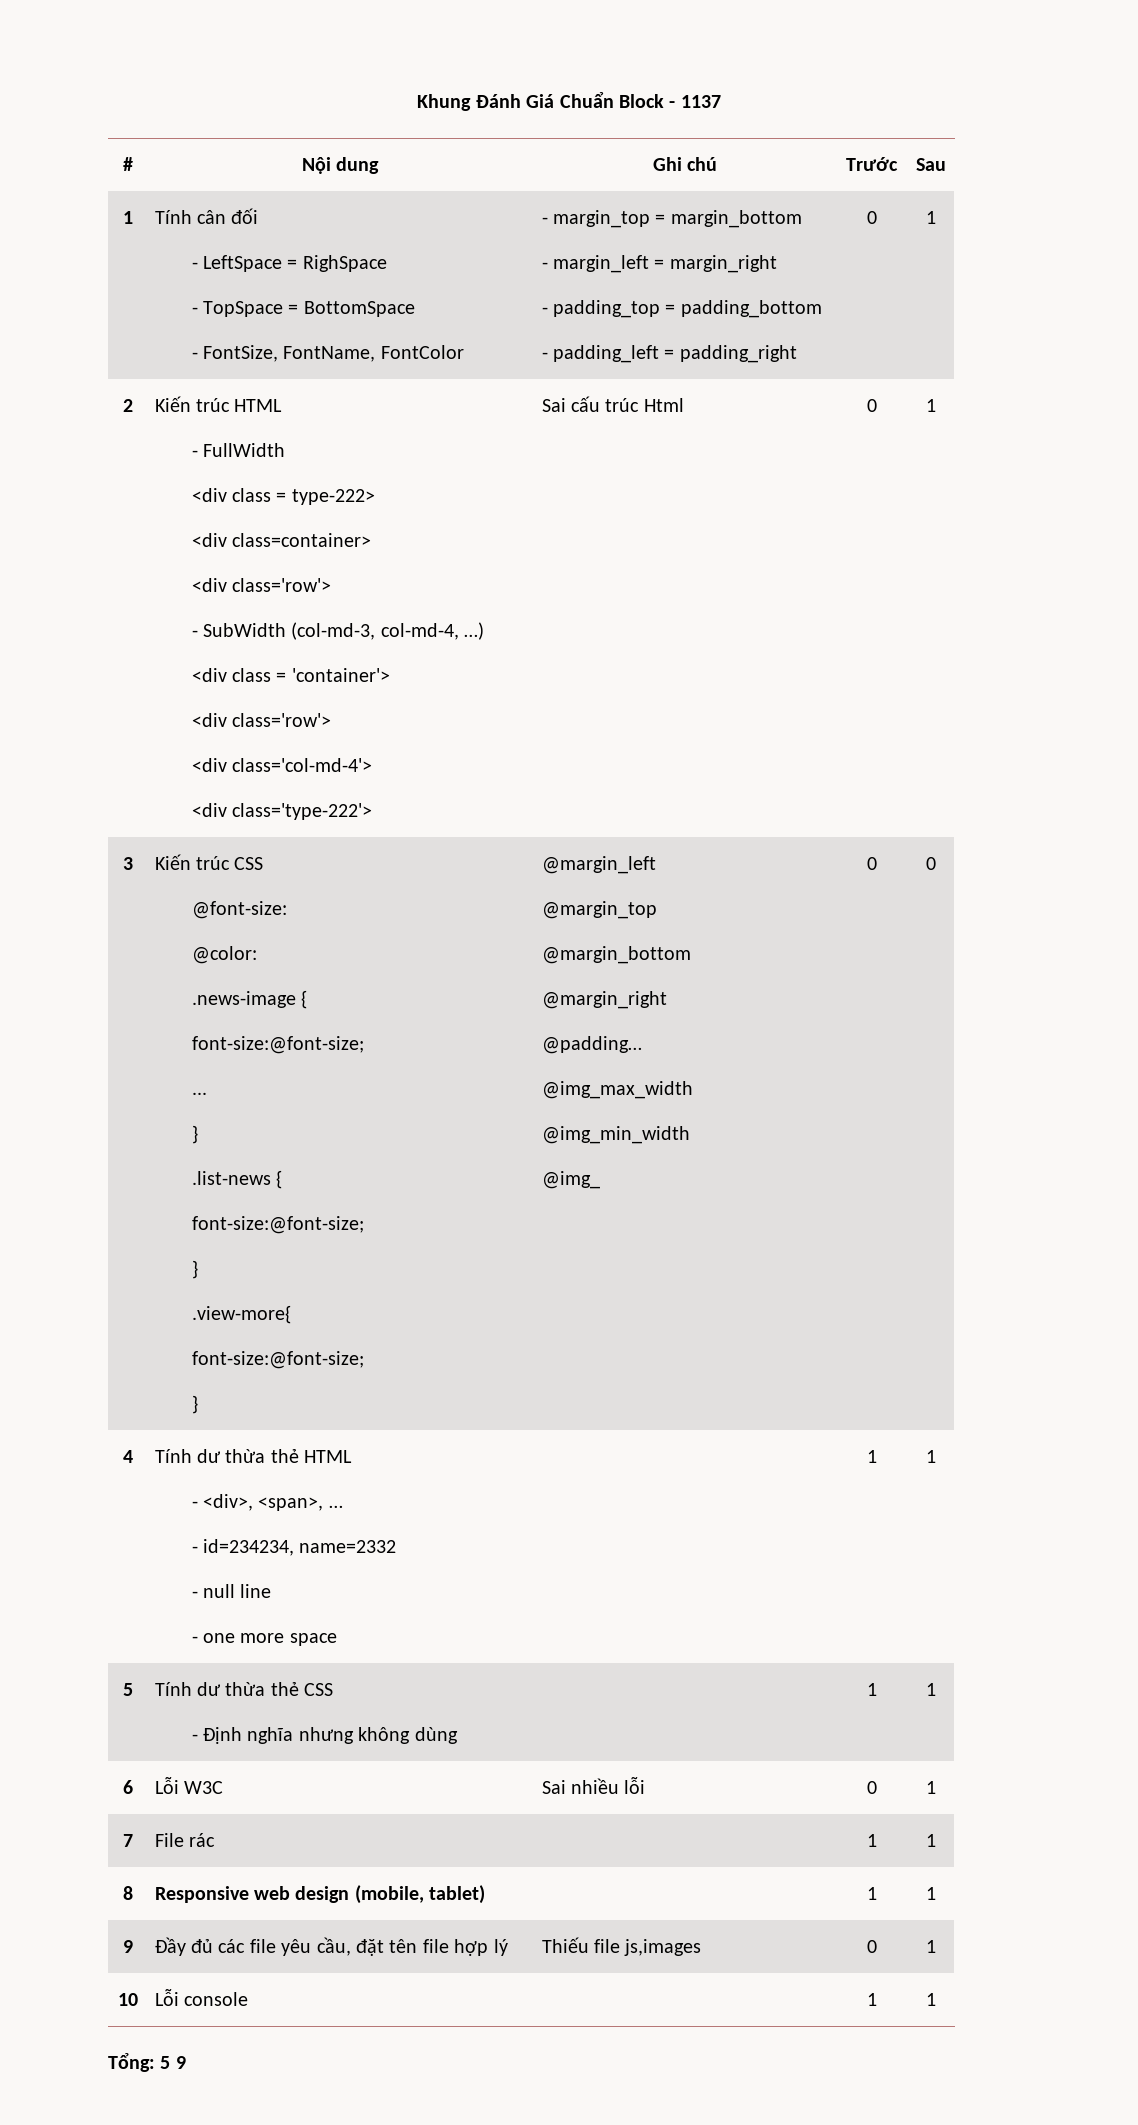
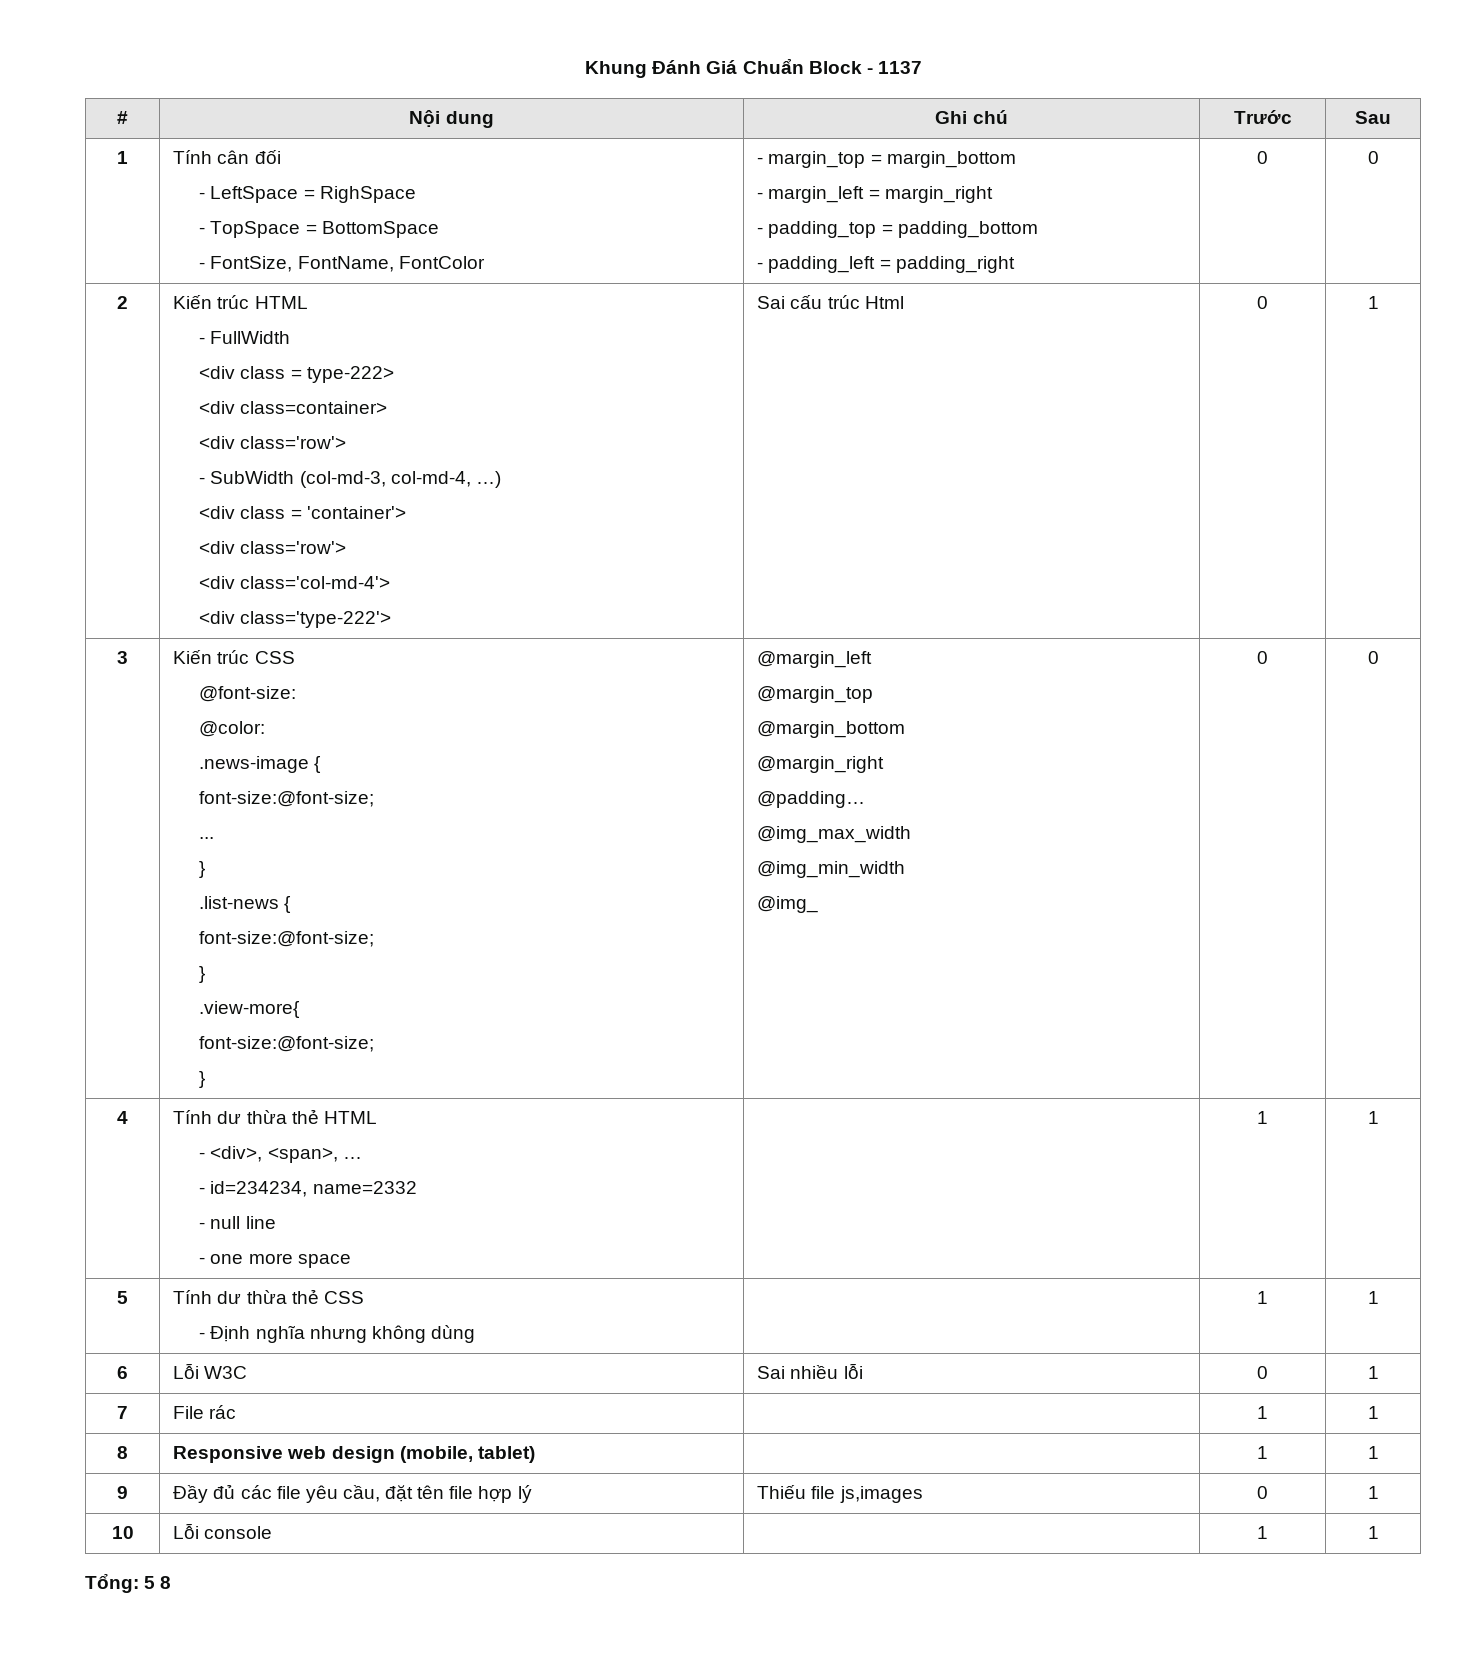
  1 | Tính cân đối
  - LeftSpace = RighSpace
  - TopSpace = BottomSpace
  - FontSize, FontName, FontColor | - margin_top = margin_bottom
  - margin_left = margin_right
  - padding_top = padding_bottom
- - padding_left = padding_right | 0 | 1
+ - padding_left = padding_right | 0 | 0
- Tổng: 5 9
+ Tổng: 5 8

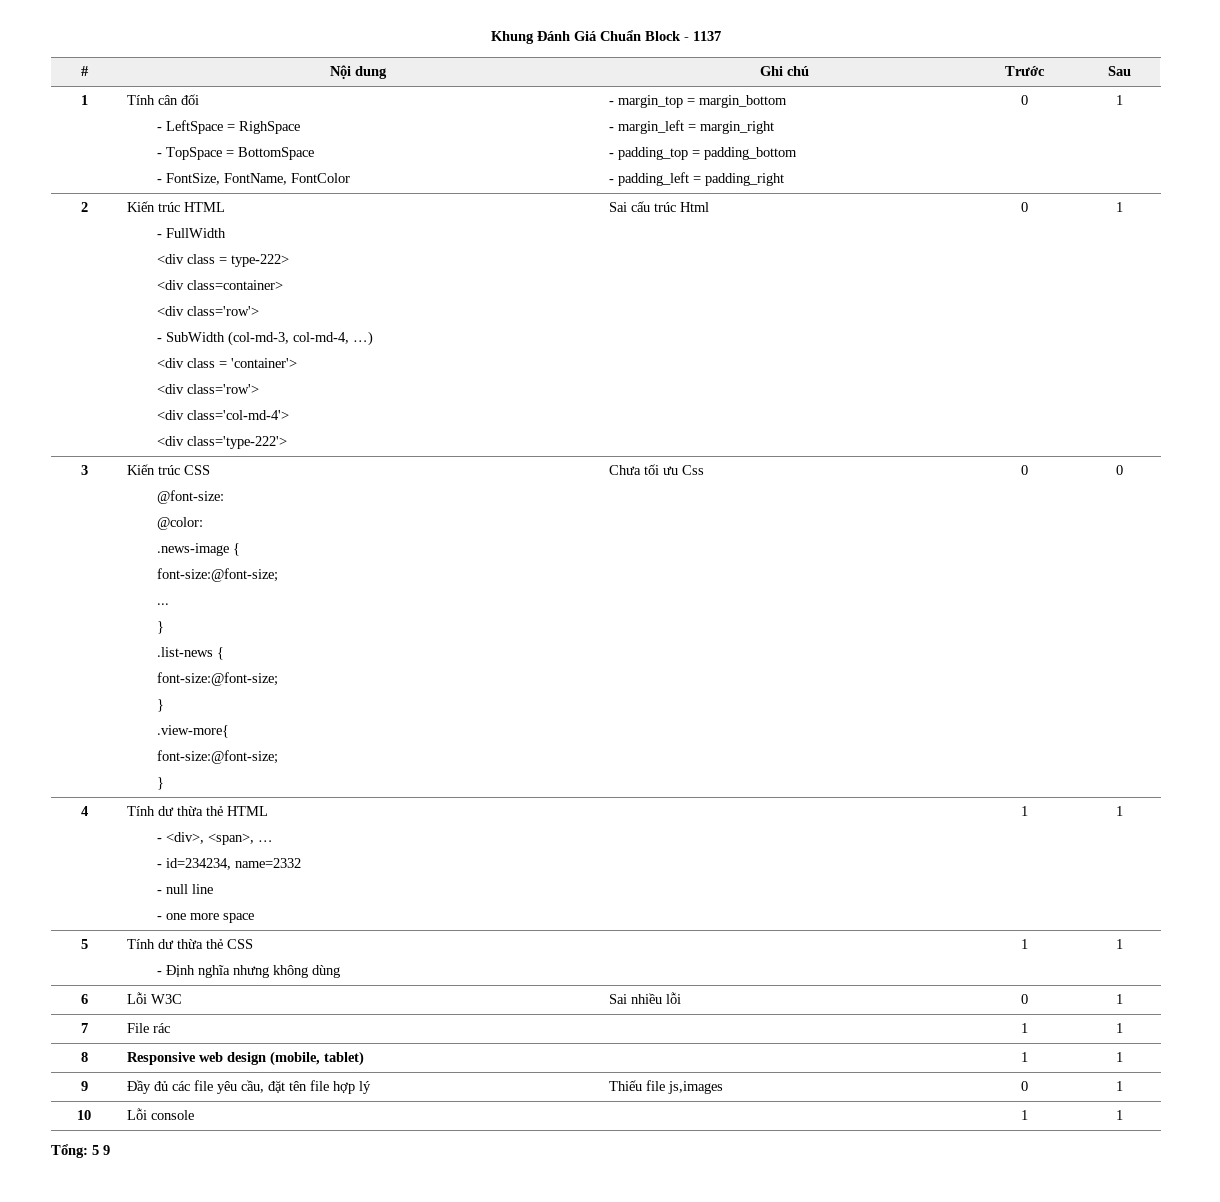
  1 | Tính cân đối
  - LeftSpace = RighSpace
  - TopSpace = BottomSpace
  - FontSize, FontName, FontColor | - margin_top = margin_bottom
  - margin_left = margin_right
  - padding_top = padding_bottom
- - padding_left = padding_right | 0 | 0
+ - padding_left = padding_right | 0 | 1
  3 | Kiến trúc CSS
  @font-size:
  @color:
  .news-image {
  font-size:@font-size;
  ...
  }
  .list-news {
  font-size:@font-size;
  }
  .view-more{
  font-size:@font-size;
- } | @margin_left
- @margin_top
- @margin_bottom
- @margin_right
- @padding…
- @img_max_width
- @img_min_width
- @img_ | 0 | 0
+ } | Chưa tối ưu Css | 0 | 0
- Tổng: 5 8
+ Tổng: 5 9

